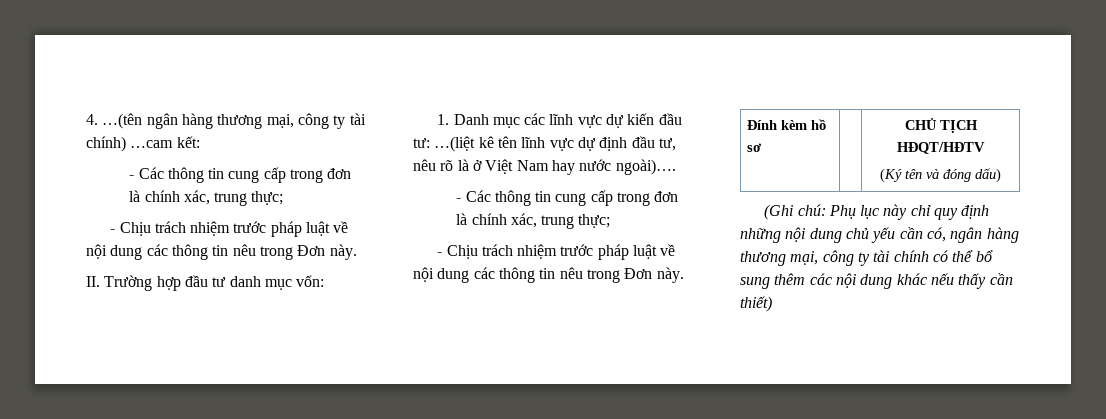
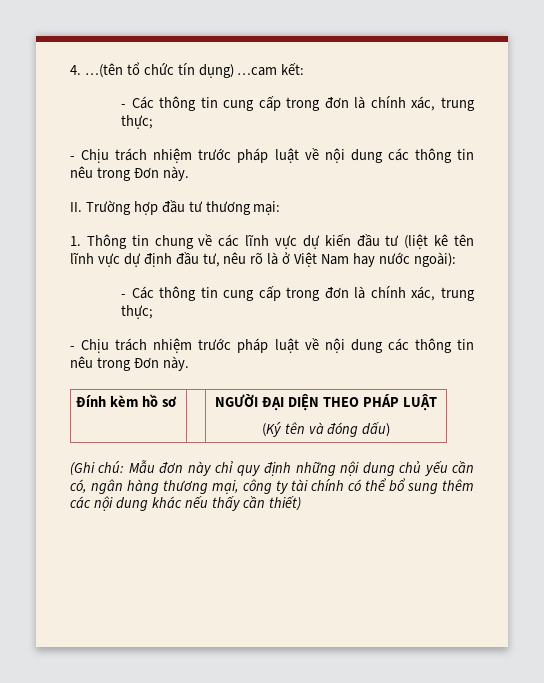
- 4. …(tên ngân hàng thương mại, công ty tài chính) …cam kết:
+ 4. …(tên tổ chức tín dụng) …cam kết:
- II. Trường hợp đầu tư danh mục vốn:
- 1. Danh mục các lĩnh vực dự kiến đầu tư: …(liệt kê tên lĩnh vực dự định đầu tư, nêu rõ là ở Việt Nam hay nước ngoài)….
+ II. Trường hợp đầu tư thương mại:
+ 1. Thông tin chung về các lĩnh vực dự kiến đầu tư (liệt kê tên lĩnh vực dự định đầu tư, nêu rõ là ở Việt Nam hay nước ngoài):
- Đính kèm hồ sơ | | CHỦ TỊCH HĐQT/HĐTV
+ Đính kèm hồ sơ | | NGƯỜI ĐẠI DIỆN THEO PHÁP LUẬT
- (Ghi chú: Phụ lục này chỉ quy định những nội dung chủ yếu cần có, ngân hàng thương mại, công ty tài chính có thể bổ sung thêm các nội dung khác nếu thấy cần thiết)
+ (Ghi chú: Mẫu đơn này chỉ quy định những nội dung chủ yếu cần có, ngân hàng thương mại, công ty tài chính có thể bổ sung thêm các nội dung khác nếu thấy cần thiết)

